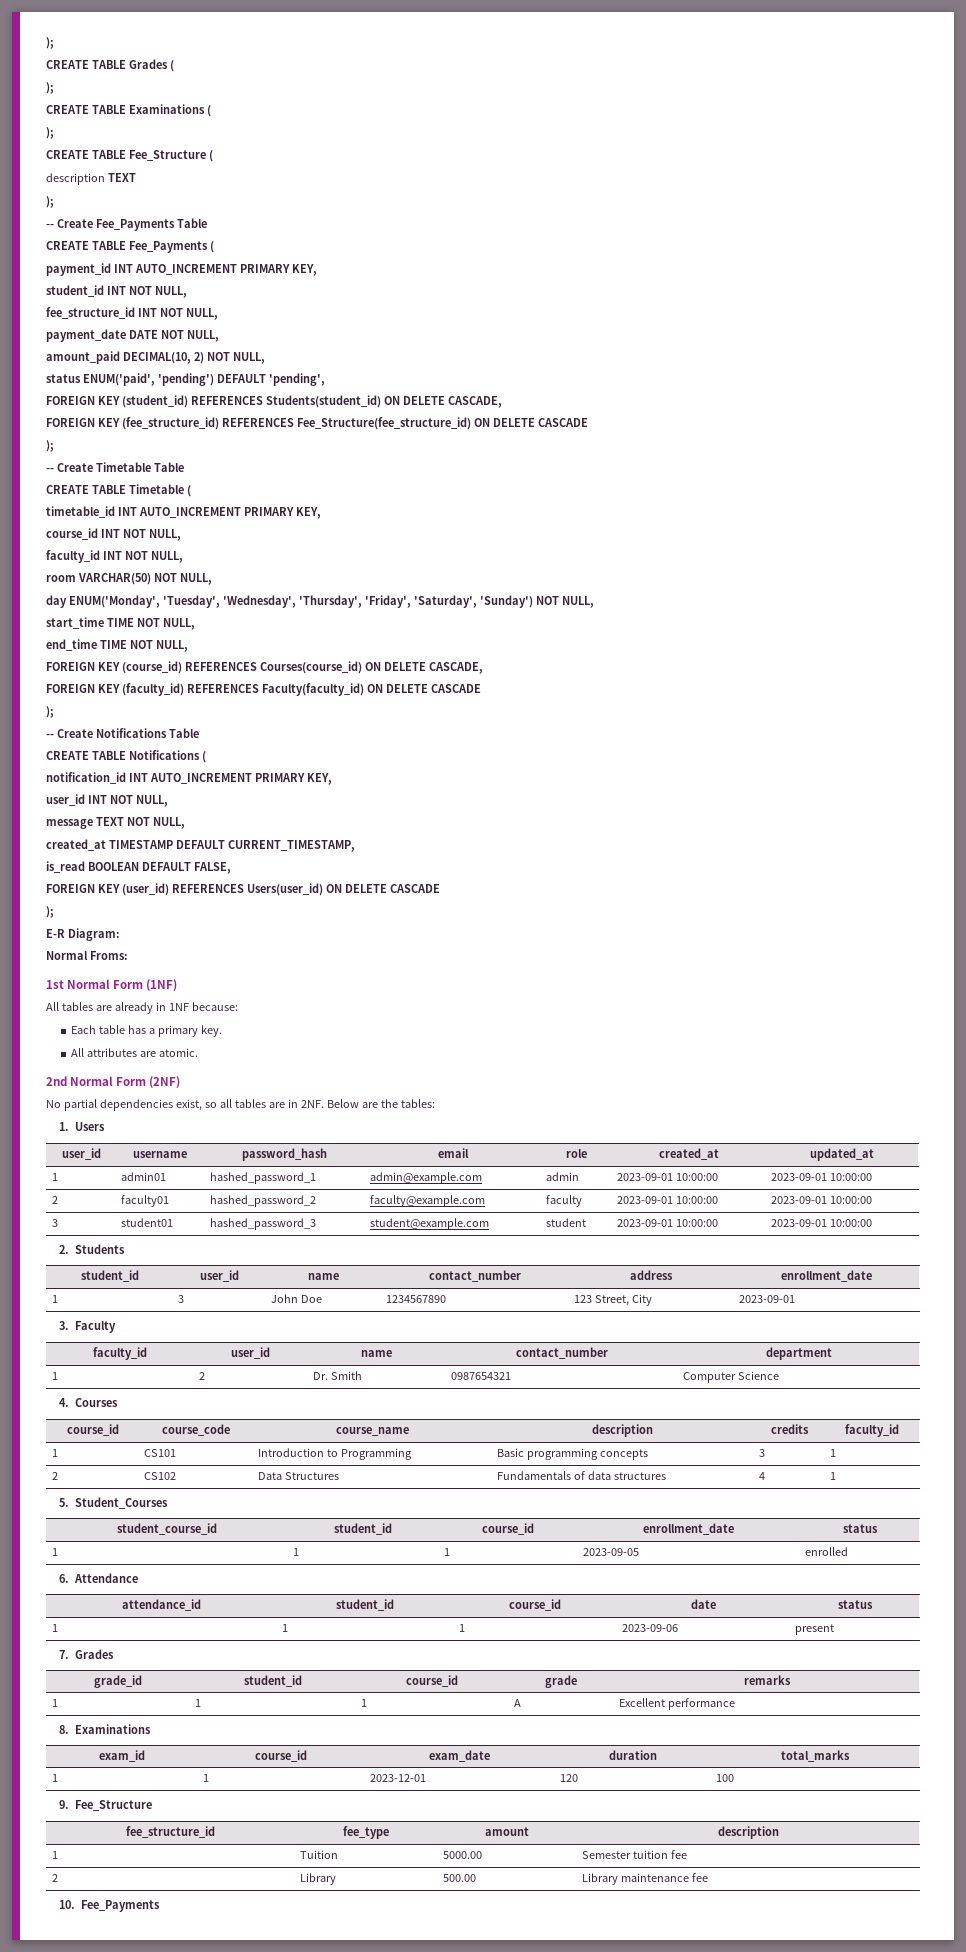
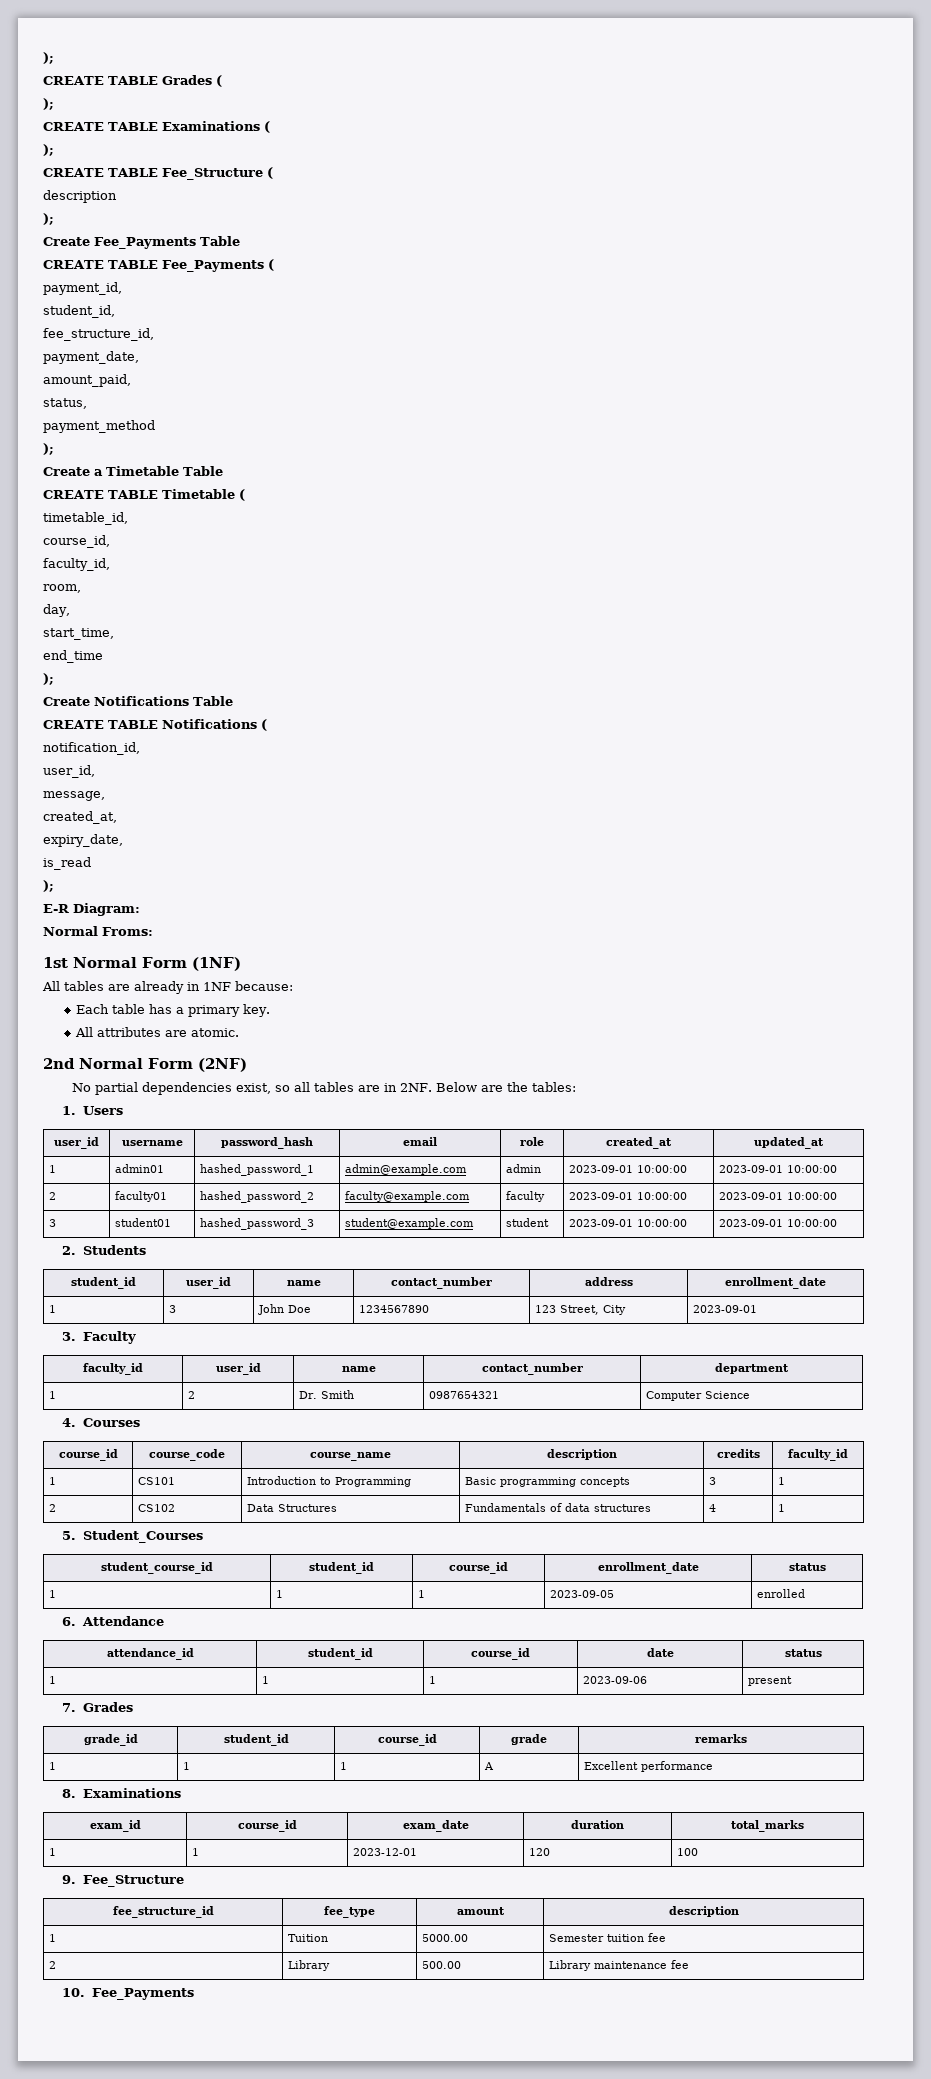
  CREATE TABLE Fee_Structure (
- description TEXT
+ description
  );
- -- Create Fee_Payments Table
+ Create Fee_Payments Table
- payment_id INT AUTO_INCREMENT PRIMARY KEY,
- student_id INT NOT NULL,
- fee_structure_id INT NOT NULL,
- payment_date DATE NOT NULL,
- amount_paid DECIMAL(10, 2) NOT NULL,
- status ENUM('paid', 'pending') DEFAULT 'pending',
- FOREIGN KEY (student_id) REFERENCES Students(student_id) ON DELETE CASCADE,
- FOREIGN KEY (fee_structure_id) REFERENCES Fee_Structure(fee_structure_id) ON DELETE CASCADE
+ payment_id,
+ student_id,
+ fee_structure_id,
+ payment_date,
+ amount_paid,
+ status,
+ payment_method
  );
- -- Create Timetable Table
+ Create a Timetable Table
- timetable_id INT AUTO_INCREMENT PRIMARY KEY,
- course_id INT NOT NULL,
- faculty_id INT NOT NULL,
- room VARCHAR(50) NOT NULL,
- day ENUM('Monday', 'Tuesday', 'Wednesday', 'Thursday', 'Friday', 'Saturday', 'Sunday') NOT NULL,
- start_time TIME NOT NULL,
- end_time TIME NOT NULL,
- FOREIGN KEY (course_id) REFERENCES Courses(course_id) ON DELETE CASCADE,
- FOREIGN KEY (faculty_id) REFERENCES Faculty(faculty_id) ON DELETE CASCADE
+ timetable_id,
+ course_id,
+ faculty_id,
+ room,
+ day,
+ start_time,
+ end_time
  );
- -- Create Notifications Table
+ Create Notifications Table
- notification_id INT AUTO_INCREMENT PRIMARY KEY,
- user_id INT NOT NULL,
- message TEXT NOT NULL,
- created_at TIMESTAMP DEFAULT CURRENT_TIMESTAMP,
- is_read BOOLEAN DEFAULT FALSE,
- FOREIGN KEY (user_id) REFERENCES Users(user_id) ON DELETE CASCADE
+ notification_id,
+ user_id,
+ message,
+ created_at,
+ expiry_date,
+ is_read

